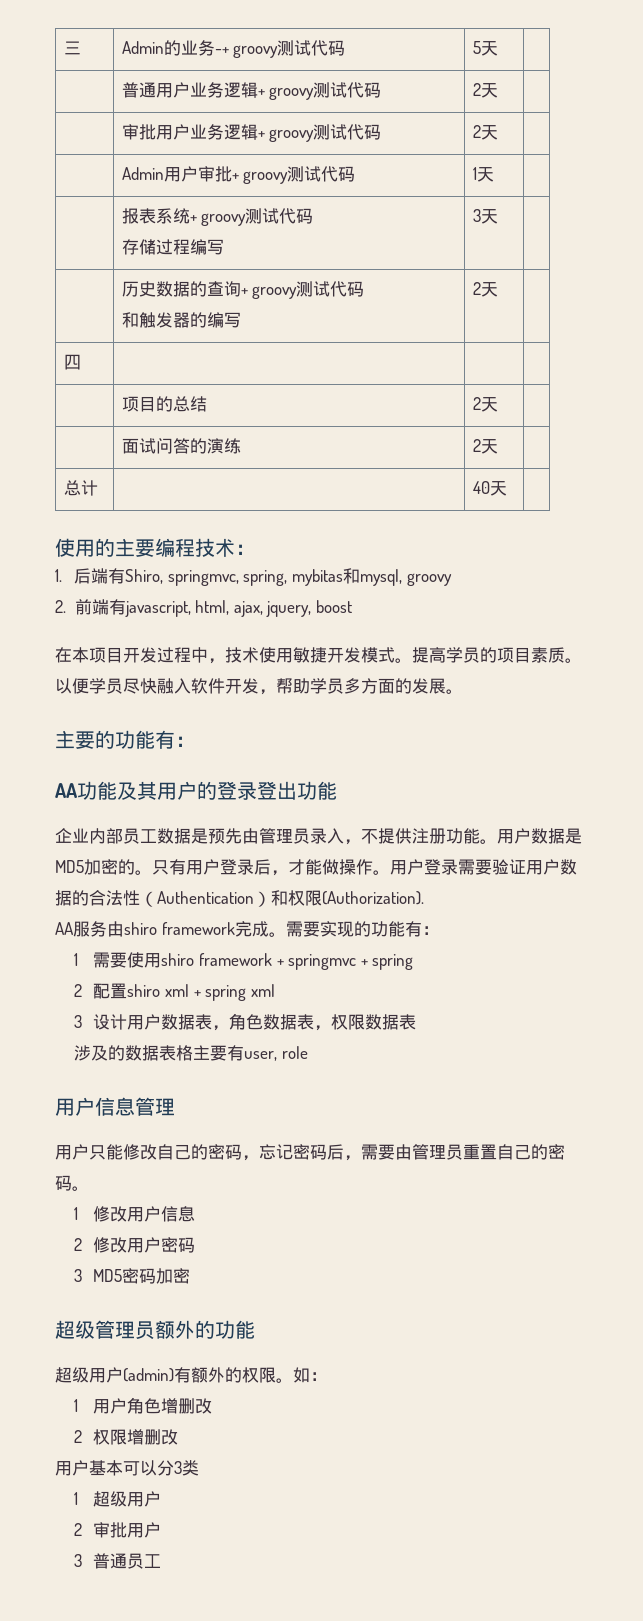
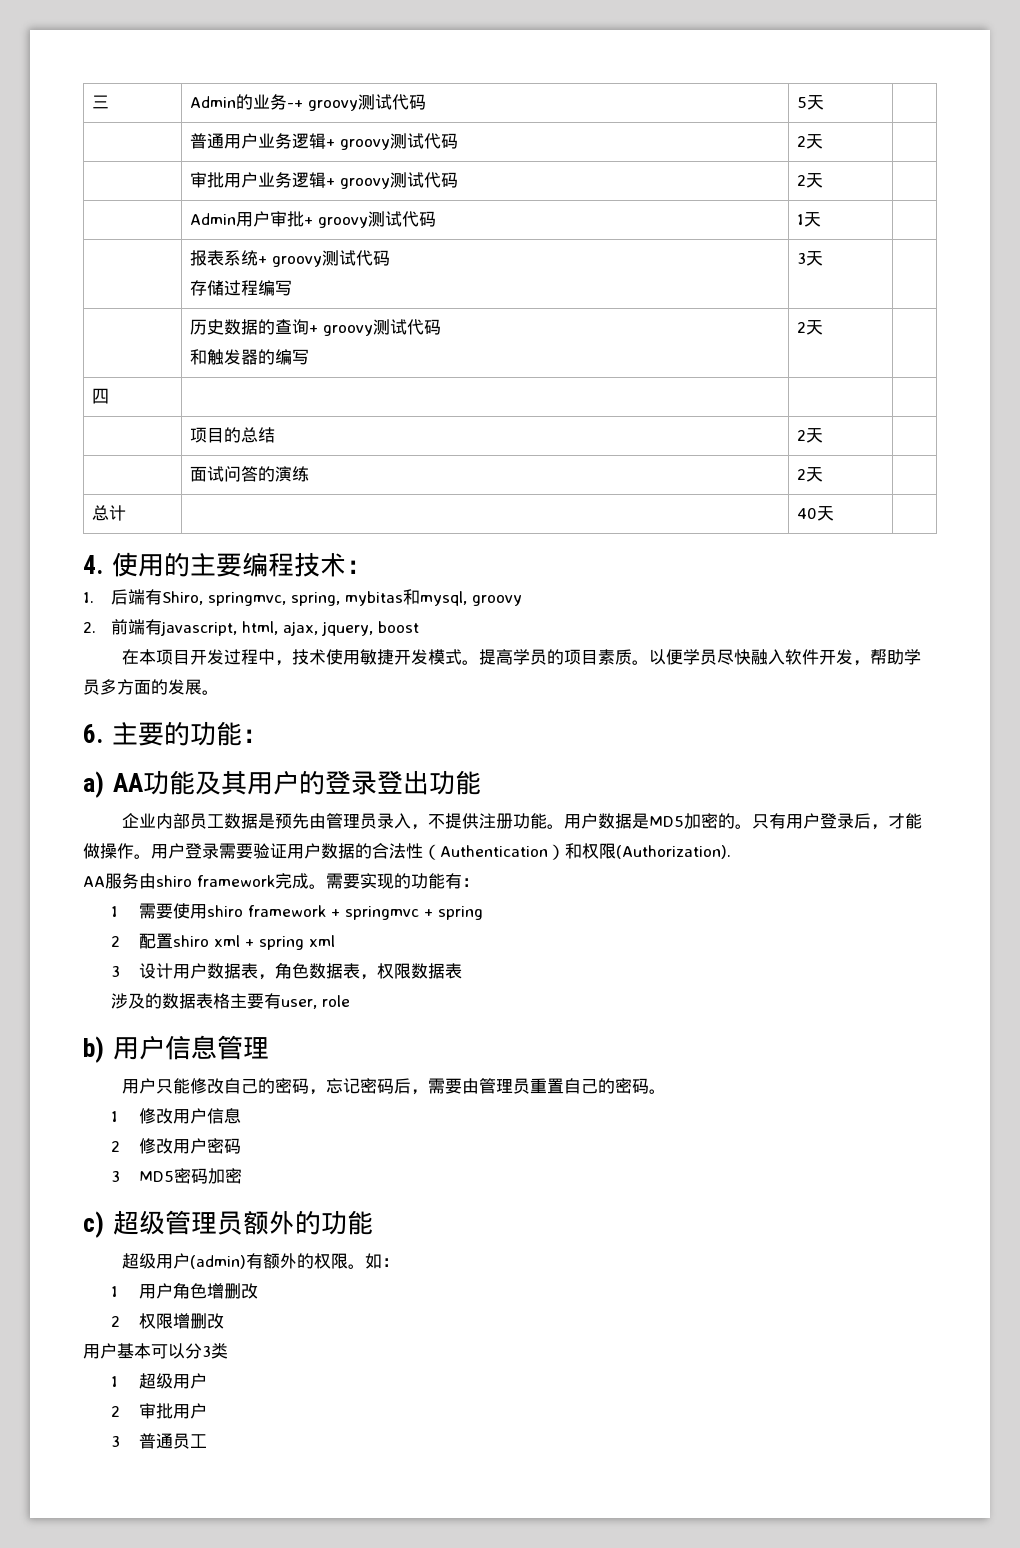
- 使用的主要编程技术：
+ 4.使用的主要编程技术：
- 主要的功能有：
- AA功能及其用户的登录登出功能
+ 6.主要的功能：
+ a) AA功能及其用户的登录登出功能
- 用户信息管理
+ b)用户信息管理
- 超级管理员额外的功能
+ c)超级管理员额外的功能

